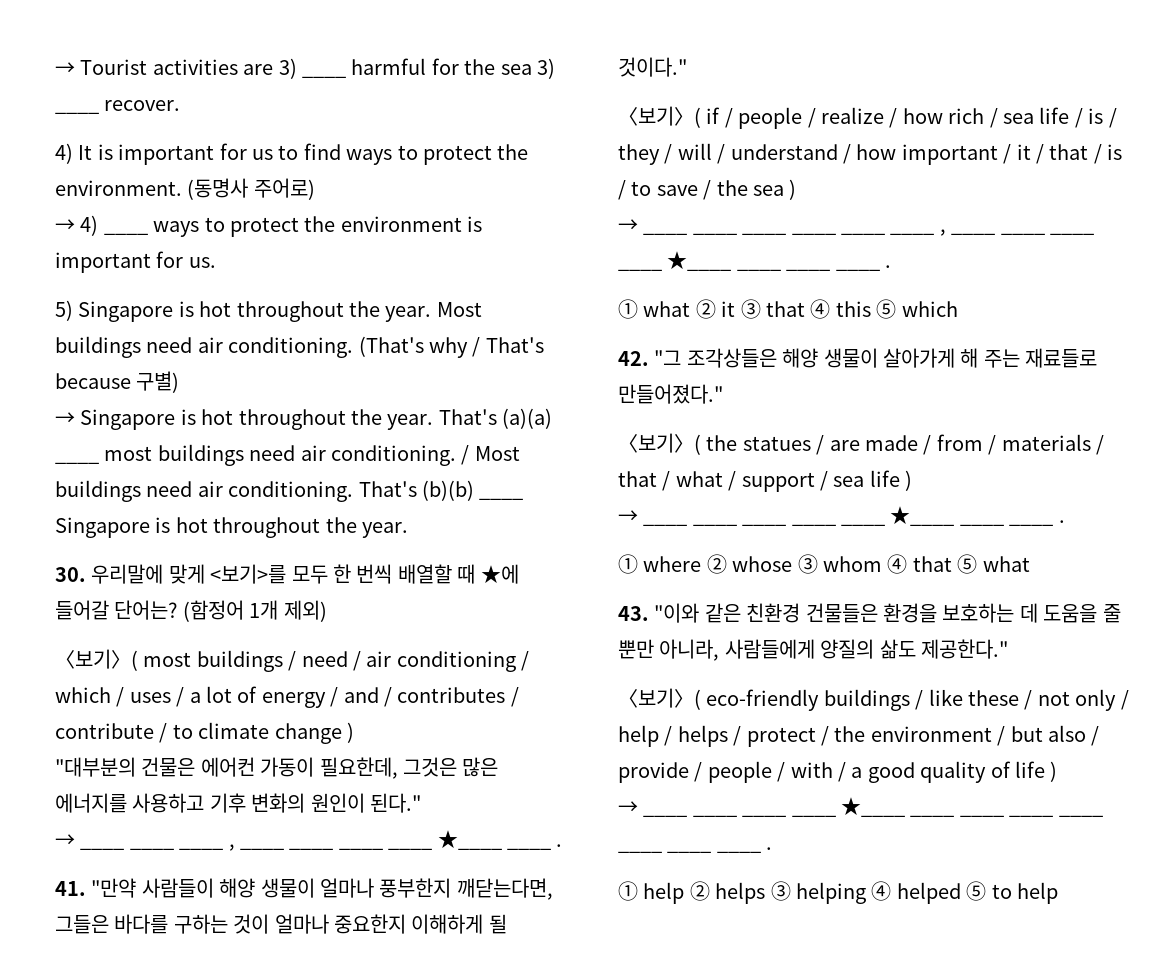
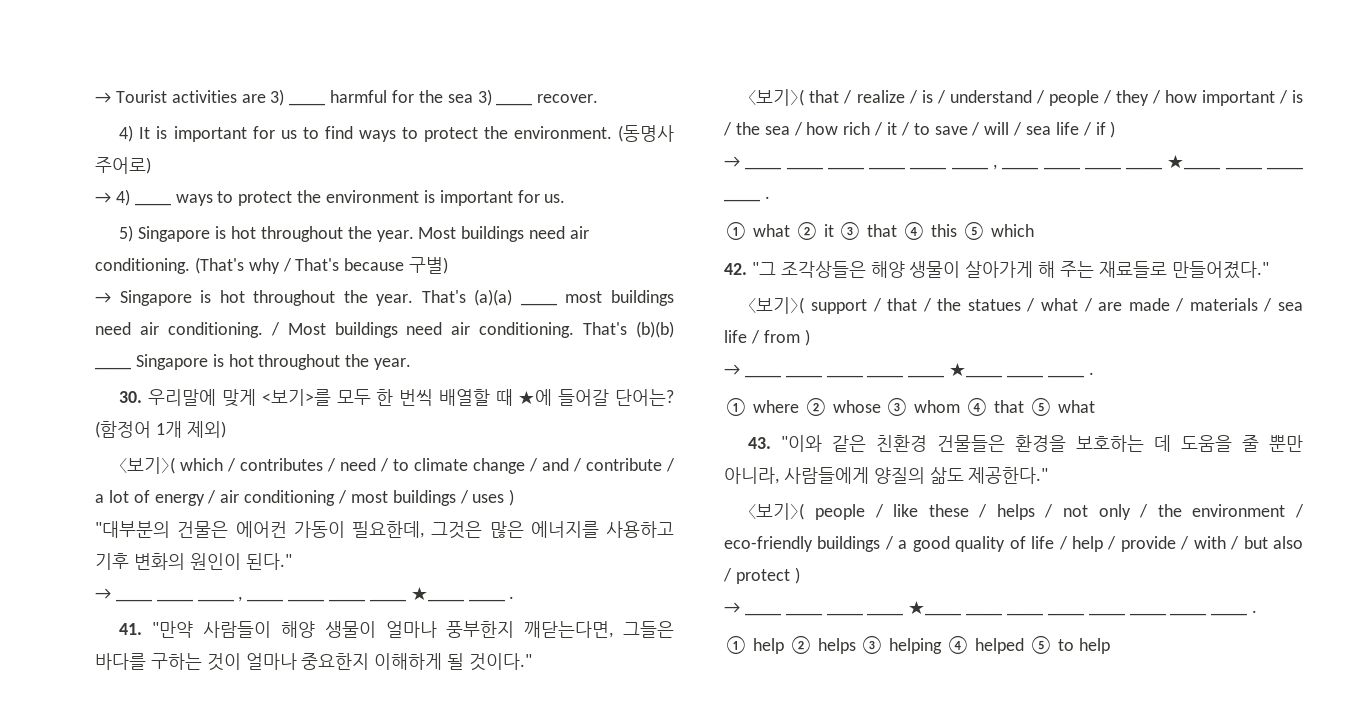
- 〈보기〉( most buildings / need / air conditioning / which / uses / a lot of energy / and / contributes / contribute / to climate change )
+ 〈보기〉( which / contributes / need / to climate change / and / contribute / a lot of energy / air conditioning / most buildings / uses )
- 〈보기〉( if / people / realize / how rich / sea life / is / they / will / understand / how important / it / that / is / to save / the sea )
+ 〈보기〉( that / realize / is / understand / people / they / how important / is / the sea / how rich / it / to save / will / sea life / if )
- 〈보기〉( the statues / are made / from / materials / that / what / support / sea life )
+ 〈보기〉( support / that / the statues / what / are made / materials / sea life / from )
- 〈보기〉( eco-friendly buildings / like these / not only / help / helps / protect / the environment / but also / provide / people / with / a good quality of life )
+ 〈보기〉( people / like these / helps / not only / the environment / eco-friendly buildings / a good quality of life / help / provide / with / but also / protect )

